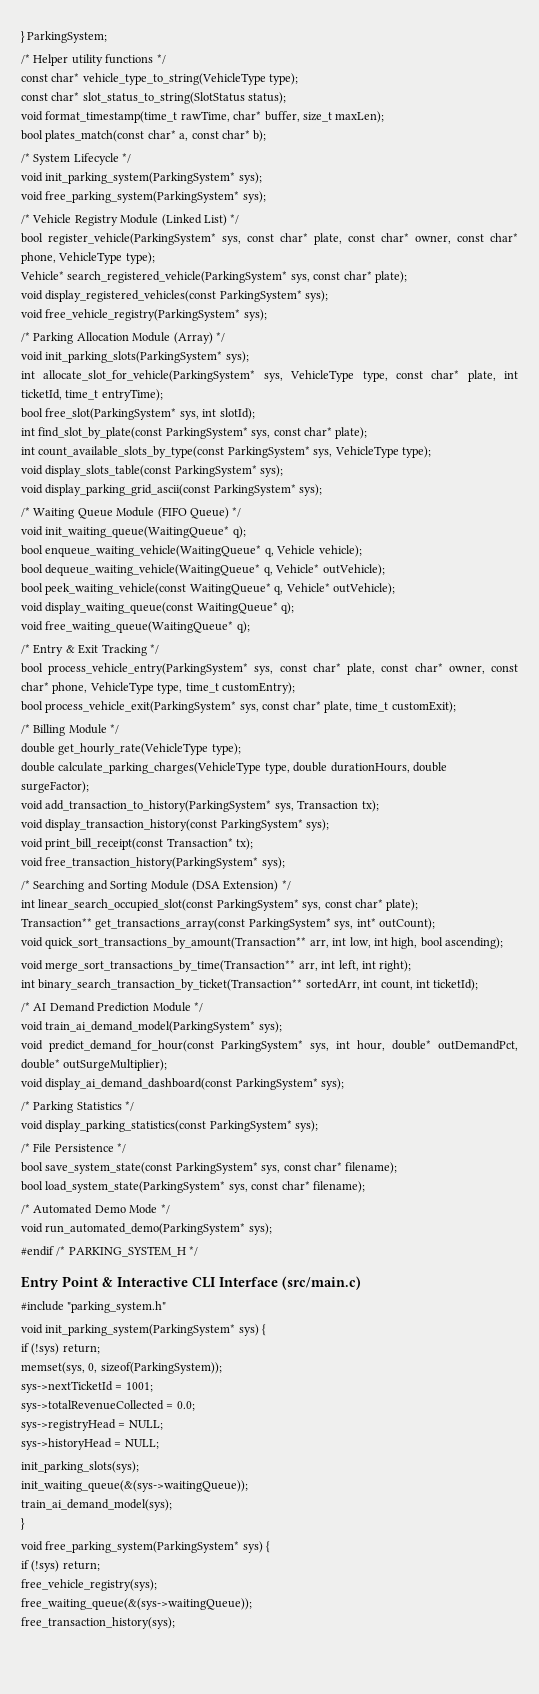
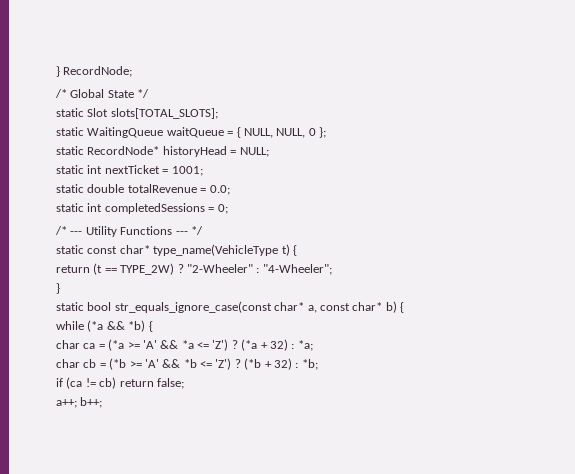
- } ParkingSystem;
- /* Helper utility functions */
- const char* vehicle_type_to_string(VehicleType type);
- const char* slot_status_to_string(SlotStatus status);
- void format_timestamp(time_t rawTime, char* buffer, size_t maxLen);
- bool plates_match(const char* a, const char* b);
- /* System Lifecycle */
- void init_parking_system(ParkingSystem* sys);
- void free_parking_system(ParkingSystem* sys);
- /* Vehicle Registry Module (Linked List) */
- bool register_vehicle(ParkingSystem* sys, const char* plate, const char* owner, const char* phone, VehicleType type);
- Vehicle* search_registered_vehicle(ParkingSystem* sys, const char* plate);
- void display_registered_vehicles(const ParkingSystem* sys);
- void free_vehicle_registry(ParkingSystem* sys);
- /* Parking Allocation Module (Array) */
- void init_parking_slots(ParkingSystem* sys);
- int allocate_slot_for_vehicle(ParkingSystem* sys, VehicleType type, const char* plate, int ticketId, time_t entryTime);
- bool free_slot(ParkingSystem* sys, int slotId);
- int find_slot_by_plate(const ParkingSystem* sys, const char* plate);
- int count_available_slots_by_type(const ParkingSystem* sys, VehicleType type);
- void display_slots_table(const ParkingSystem* sys);
- void display_parking_grid_ascii(const ParkingSystem* sys);
- /* Waiting Queue Module (FIFO Queue) */
- void init_waiting_queue(WaitingQueue* q);
- bool enqueue_waiting_vehicle(WaitingQueue* q, Vehicle vehicle);
- bool dequeue_waiting_vehicle(WaitingQueue* q, Vehicle* outVehicle);
- bool peek_waiting_vehicle(const WaitingQueue* q, Vehicle* outVehicle);
- void display_waiting_queue(const WaitingQueue* q);
- void free_waiting_queue(WaitingQueue* q);
- /* Entry & Exit Tracking */
- bool process_vehicle_entry(ParkingSystem* sys, const char* plate, const char* owner, const char* phone, VehicleType type, time_t customEntry);
- bool process_vehicle_exit(ParkingSystem* sys, const char* plate, time_t customExit);
- /* Billing Module */
- double get_hourly_rate(VehicleType type);
- double calculate_parking_charges(VehicleType type, double durationHours, double surgeFactor);
- void add_transaction_to_history(ParkingSystem* sys, Transaction tx);
- void display_transaction_history(const ParkingSystem* sys);
- void print_bill_receipt(const Transaction* tx);
- void free_transaction_history(ParkingSystem* sys);
- /* Searching and Sorting Module (DSA Extension) */
- int linear_search_occupied_slot(const ParkingSystem* sys, const char* plate);
- Transaction** get_transactions_array(const ParkingSystem* sys, int* outCount);
- void quick_sort_transactions_by_amount(Transaction** arr, int low, int high, bool ascending);
- void merge_sort_transactions_by_time(Transaction** arr, int left, int right);
- int binary_search_transaction_by_ticket(Transaction** sortedArr, int count, int ticketId);
- /* AI Demand Prediction Module */
- void train_ai_demand_model(ParkingSystem* sys);
- void predict_demand_for_hour(const ParkingSystem* sys, int hour, double* outDemandPct, double* outSurgeMultiplier);
- void display_ai_demand_dashboard(const ParkingSystem* sys);
- /* Parking Statistics */
- void display_parking_statistics(const ParkingSystem* sys);
- /* File Persistence */
- bool save_system_state(const ParkingSystem* sys, const char* filename);
- bool load_system_state(ParkingSystem* sys, const char* filename);
- /* Automated Demo Mode */
- void run_automated_demo(ParkingSystem* sys);
- #endif /* PARKING_SYSTEM_H */
- Entry Point & Interactive CLI Interface (src/main.c)
- #include "parking_system.h"
- void init_parking_system(ParkingSystem* sys) {
- if (!sys) return;
- memset(sys, 0, sizeof(ParkingSystem));
- sys->nextTicketId = 1001;
- sys->totalRevenueCollected = 0.0;
- sys->registryHead = NULL;
- sys->historyHead = NULL;
- init_parking_slots(sys);
- init_waiting_queue(&(sys->waitingQueue));
- train_ai_demand_model(sys);
+ } RecordNode;
+ /* Global State */
+ static Slot slots[TOTAL_SLOTS];
+ static WaitingQueue waitQueue = { NULL, NULL, 0 };
+ static RecordNode* historyHead = NULL;
+ static int nextTicket = 1001;
+ static double totalRevenue = 0.0;
+ static int completedSessions = 0;
+ /* --- Utility Functions --- */
+ static const char* type_name(VehicleType t) {
+ return (t == TYPE_2W) ? "2-Wheeler" : "4-Wheeler";
  }
- void free_parking_system(ParkingSystem* sys) {
- if (!sys) return;
- free_vehicle_registry(sys);
- free_waiting_queue(&(sys->waitingQueue));
- free_transaction_history(sys);
+ static bool str_equals_ignore_case(const char* a, const char* b) {
+ while (*a && *b) {
+ char ca = (*a >= 'A' && *a <= 'Z') ? (*a + 32) : *a;
+ char cb = (*b >= 'A' && *b <= 'Z') ? (*b + 32) : *b;
+ if (ca != cb) return false;
+ a++; b++;

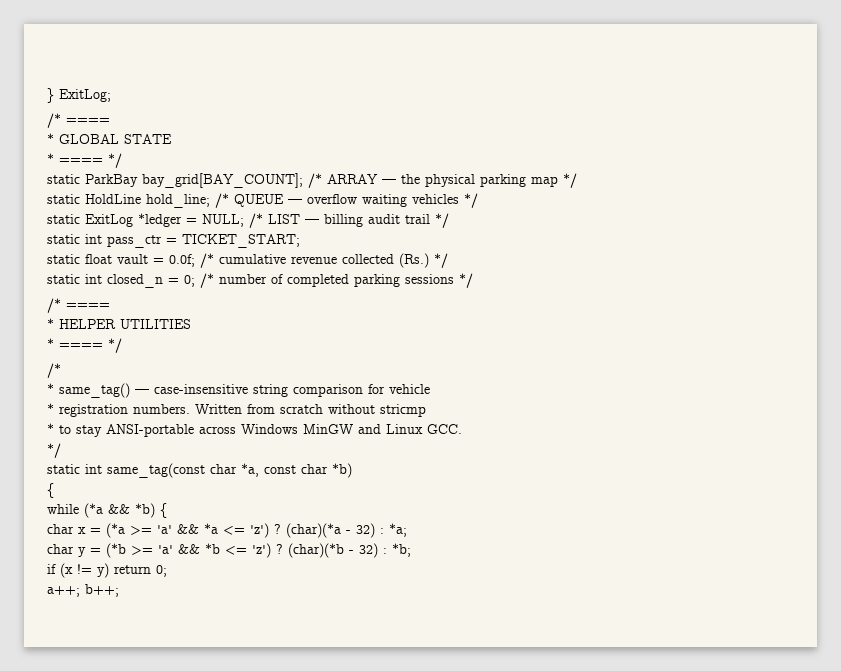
- } RecordNode;
- /* Global State */
- static Slot slots[TOTAL_SLOTS];
- static WaitingQueue waitQueue = { NULL, NULL, 0 };
- static RecordNode* historyHead = NULL;
- static int nextTicket = 1001;
- static double totalRevenue = 0.0;
- static int completedSessions = 0;
- /* --- Utility Functions --- */
- static const char* type_name(VehicleType t) {
- return (t == TYPE_2W) ? "2-Wheeler" : "4-Wheeler";
- }
- static bool str_equals_ignore_case(const char* a, const char* b) {
+ } ExitLog;
+ /* ====
+ * GLOBAL STATE
+ * ==== */
+ static ParkBay bay_grid[BAY_COUNT]; /* ARRAY — the physical parking map */
+ static HoldLine hold_line; /* QUEUE — overflow waiting vehicles */
+ static ExitLog *ledger = NULL; /* LIST — billing audit trail */
+ static int pass_ctr = TICKET_START;
+ static float vault = 0.0f; /* cumulative revenue collected (Rs.) */
+ static int closed_n = 0; /* number of completed parking sessions */
+ /* ====
+ * HELPER UTILITIES
+ * ==== */
+ /*
+ * same_tag() — case-insensitive string comparison for vehicle
+ * registration numbers. Written from scratch without stricmp
+ * to stay ANSI-portable across Windows MinGW and Linux GCC.
+ */
+ static int same_tag(const char *a, const char *b)
+ {
- char ca = (*a >= 'A' && *a <= 'Z') ? (*a + 32) : *a;
+ char x = (*a >= 'a' && *a <= 'z') ? (char)(*a - 32) : *a;
- char cb = (*b >= 'A' && *b <= 'Z') ? (*b + 32) : *b;
+ char y = (*b >= 'a' && *b <= 'z') ? (char)(*b - 32) : *b;
- if (ca != cb) return false;
+ if (x != y) return 0;

